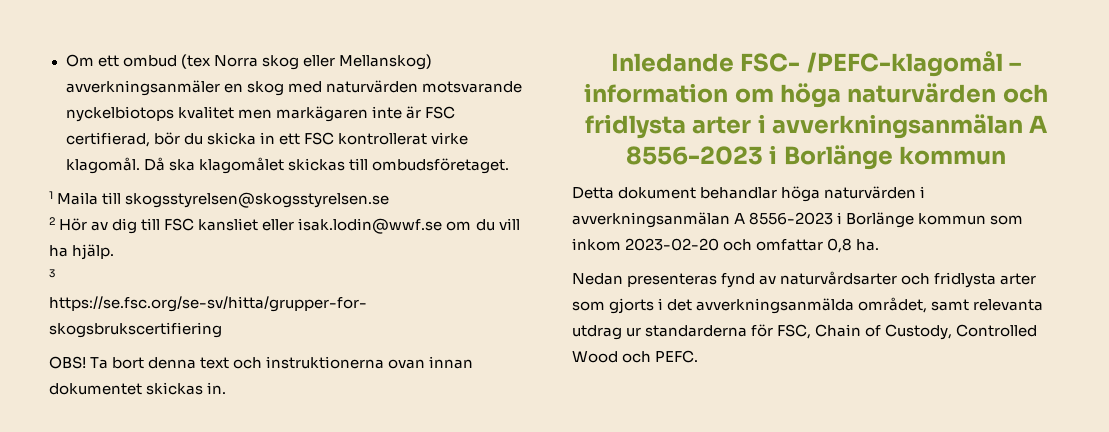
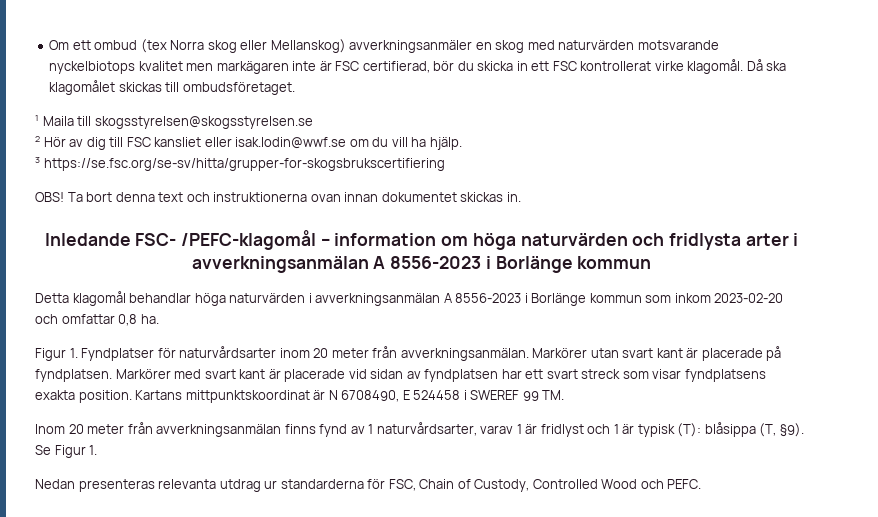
- Detta dokument behandlar höga naturvärden i avverkningsanmälan A 8556-2023 i Borlänge kommun som inkom 2023-02-20 och omfattar 0,8 ha.
+ Detta klagomål behandlar höga naturvärden i avverkningsanmälan A 8556-2023 i Borlänge kommun som inkom 2023-02-20 och omfattar 0,8 ha.
- Nedan presenteras fynd av naturvårdsarter och fridlysta arter som gjorts i det avverkningsanmälda området, samt relevanta utdrag ur standarderna för FSC, Chain of Custody, Controlled Wood och PEFC.
+ Figur 1. Fyndplatser för naturvårdsarter inom 20 meter från avverkningsanmälan. Markörer utan svart kant är placerade på fyndplatsen. Markörer med svart kant är placerade vid sidan av fyndplatsen har ett svart streck som visar fyndplatsens exakta position. Kartans mittpunktskoordinat är N 6708490, E 524458 i SWEREF 99 TM.
+ Inom 20 meter från avverkningsanmälan finns fynd av 1 naturvårdsarter, varav 1 är fridlyst och 1 är typisk (T): blåsippa (T, §9). Se Figur 1.
+ Nedan presenteras relevanta utdrag ur standarderna för FSC, Chain of Custody, Controlled Wood och PEFC.

